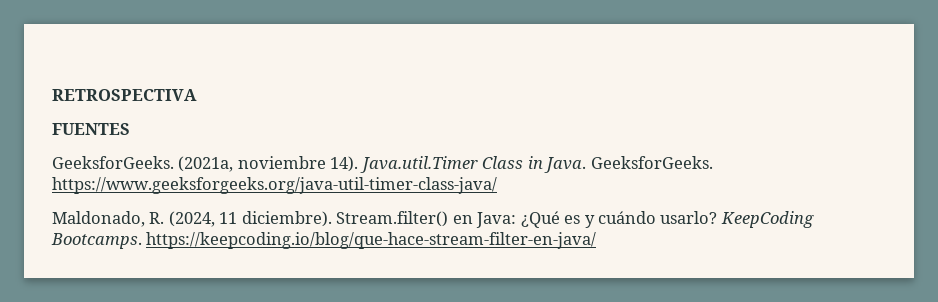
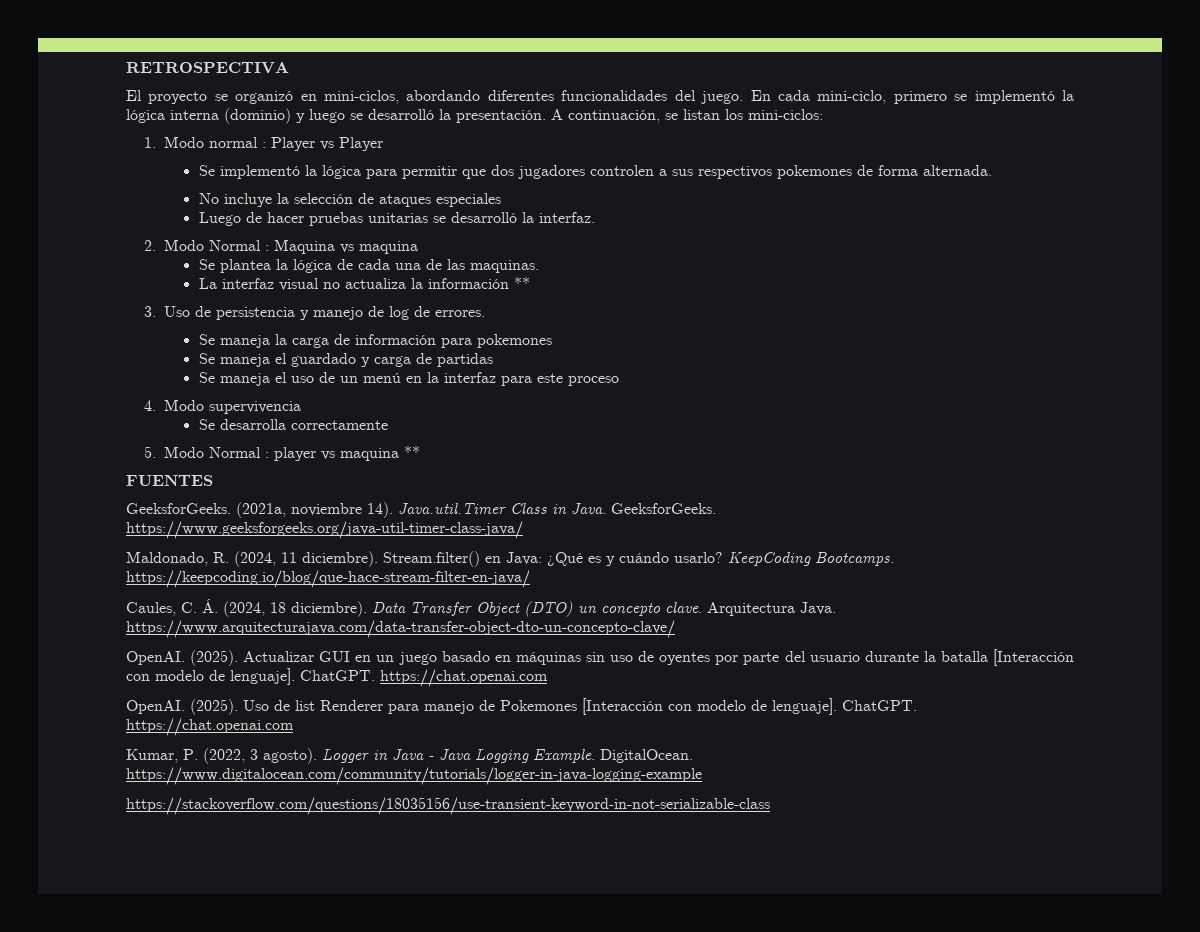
+ El proyecto se organizó en mini-ciclos, abordando diferentes funcionalidades del juego. En cada mini-ciclo, primero se implementó la lógica interna (dominio) y luego se desarrolló la presentación. A continuación, se listan los mini-ciclos:
+ 1. Modo normal : Player vs Player
+ Se implementó la lógica para permitir que dos jugadores controlen a sus respectivos pokemones de forma alternada.
+ No incluye la selección de ataques especiales
+ Luego de hacer pruebas unitarias se desarrolló la interfaz.
+ 2. Modo Normal : Maquina vs maquina
+ Se plantea la lógica de cada una de las maquinas.
+ La interfaz visual no actualiza la información **
+ 3. Uso de persistencia y manejo de log de errores.
+ Se maneja la carga de información para pokemones
+ Se maneja el guardado y carga de partidas
+ Se maneja el uso de un menú en la interfaz para este proceso
+ 4. Modo supervivencia
+ Se desarrolla correctamente
+ 5. Modo Normal : player vs maquina **
+ Caules, C. Á. (2024, 18 diciembre). Data Transfer Object (DTO) un concepto clave. Arquitectura Java. https://www.arquitecturajava.com/data-transfer-object-dto-un-concepto-clave/
+ OpenAI. (2025). Actualizar GUI en un juego basado en máquinas sin uso de oyentes por parte del usuario durante la batalla [Interacción con modelo de lenguaje]. ChatGPT. https://chat.openai.com
+ OpenAI. (2025). Uso de list Renderer para manejo de Pokemones [Interacción con modelo de lenguaje]. ChatGPT. https://chat.openai.com
+ Kumar, P. (2022, 3 agosto). Logger in Java - Java Logging Example. DigitalOcean. https://www.digitalocean.com/community/tutorials/logger-in-java-logging-example
+ https://stackoverflow.com/questions/18035156/use-transient-keyword-in-not-serializable-class

